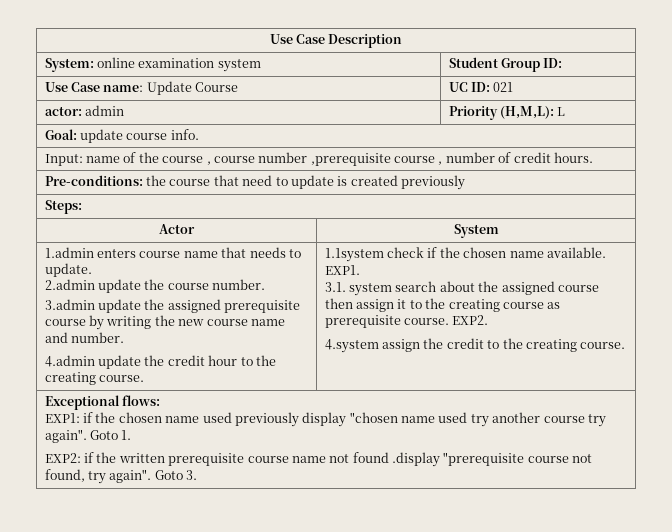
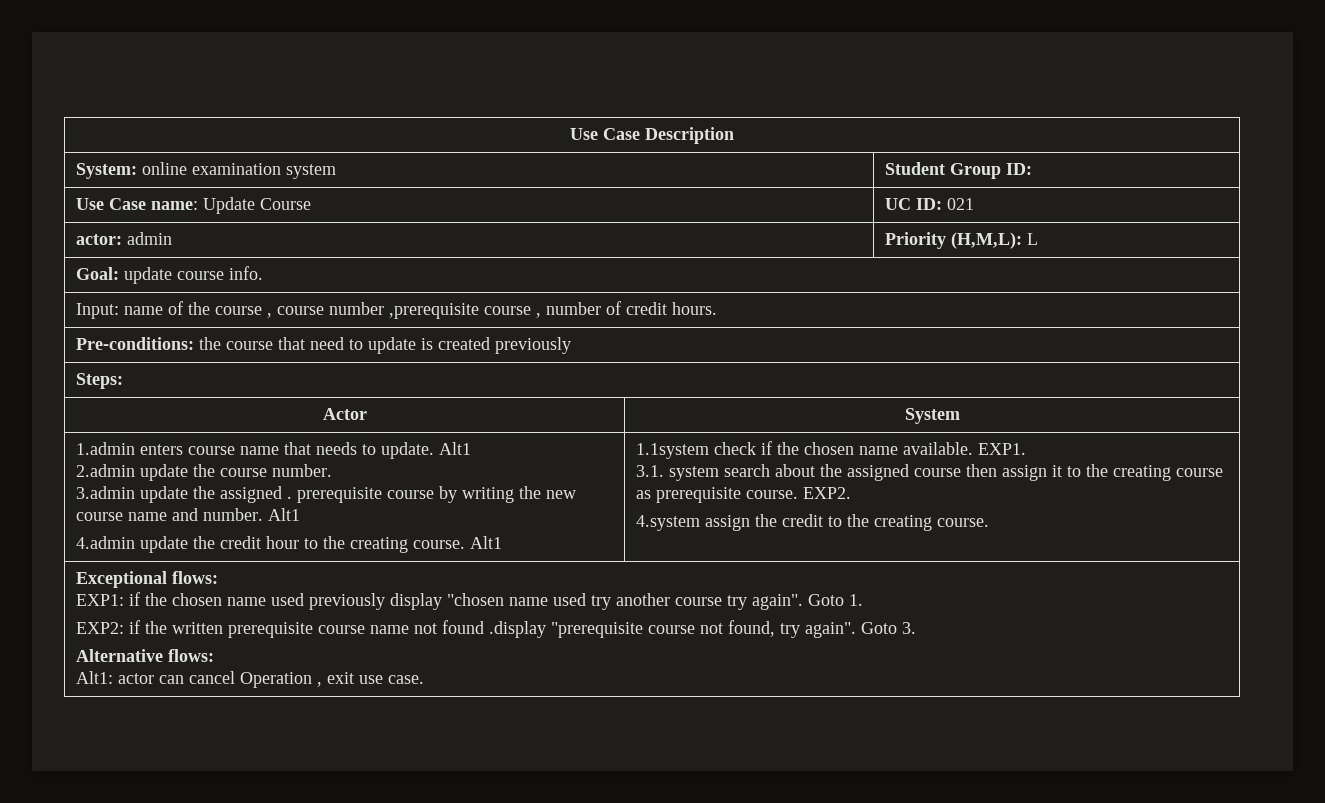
- 1.admin enters course name that needs to update.
+ 1.admin enters course name that needs to update. Alt1
- 3.admin update the assigned prerequisite course by writing the new course name and number.
+ 3.admin update the assigned . prerequisite course by writing the new course name and number. Alt1
- 4.admin update the credit hour to the creating course.
+ 4.admin update the credit hour to the creating course. Alt1
+ Alternative flows:
+ Alt1: actor can cancel Operation , exit use case.

